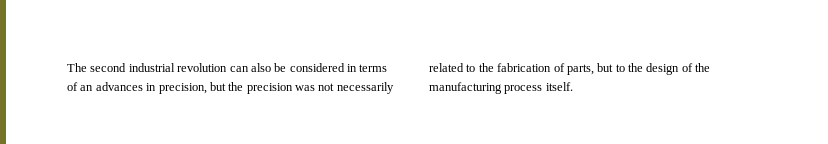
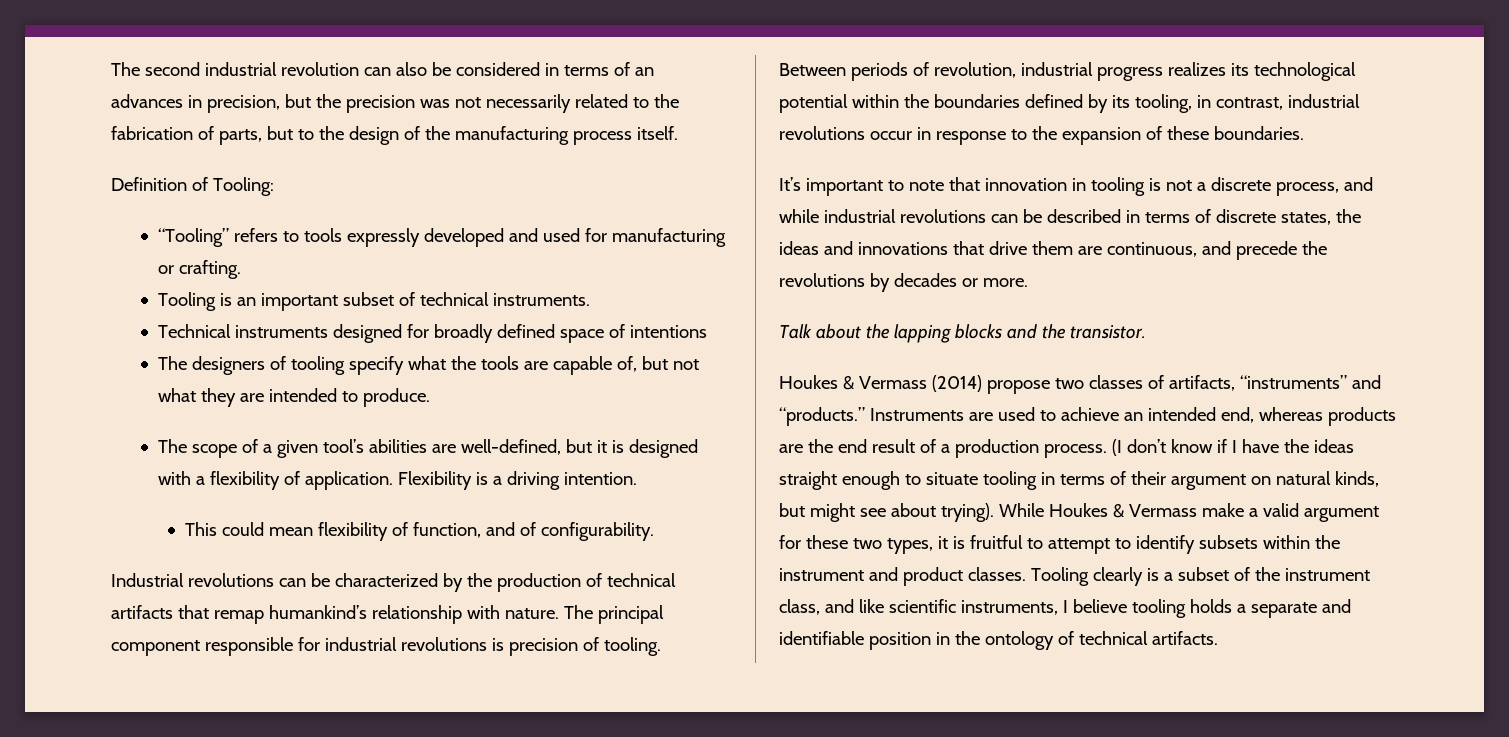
+ Definition of Tooling:
+ “Tooling” refers to tools expressly developed and used for manufacturing or crafting.
+ Tooling is an important subset of technical instruments.
+ Technical instruments designed for broadly defined space of intentions
+ The designers of tooling specify what the tools are capable of, but not what they are intended to produce.
+ The scope of a given tool’s abilities are well-defined, but it is designed with a flexibility of application. Flexibility is a driving intention.
+ This could mean flexibility of function, and of configurability.
+ Industrial revolutions can be characterized by the production of technical artifacts that remap humankind’s relationship with nature. The principal component responsible for industrial revolutions is precision of tooling. Between periods of revolution, industrial progress realizes its technological potential within the boundaries defined by its tooling, in contrast, industrial revolutions occur in response to the expansion of these boundaries.
+ It’s important to note that innovation in tooling is not a discrete process, and while industrial revolutions can be described in terms of discrete states, the ideas and innovations that drive them are continuous, and precede the revolutions by decades or more.
+ Talk about the lapping blocks and the transistor.
+ Houkes & Vermass (2014) propose two classes of artifacts, “instruments” and “products.” Instruments are used to achieve an intended end, whereas products are the end result of a production process. (I don’t know if I have the ideas straight enough to situate tooling in terms of their argument on natural kinds, but might see about trying). While Houkes & Vermass make a valid argument for these two types, it is fruitful to attempt to identify subsets within the instrument and product classes. Tooling clearly is a subset of the instrument class, and like scientific instruments, I believe tooling holds a separate and identifiable position in the ontology of technical artifacts.

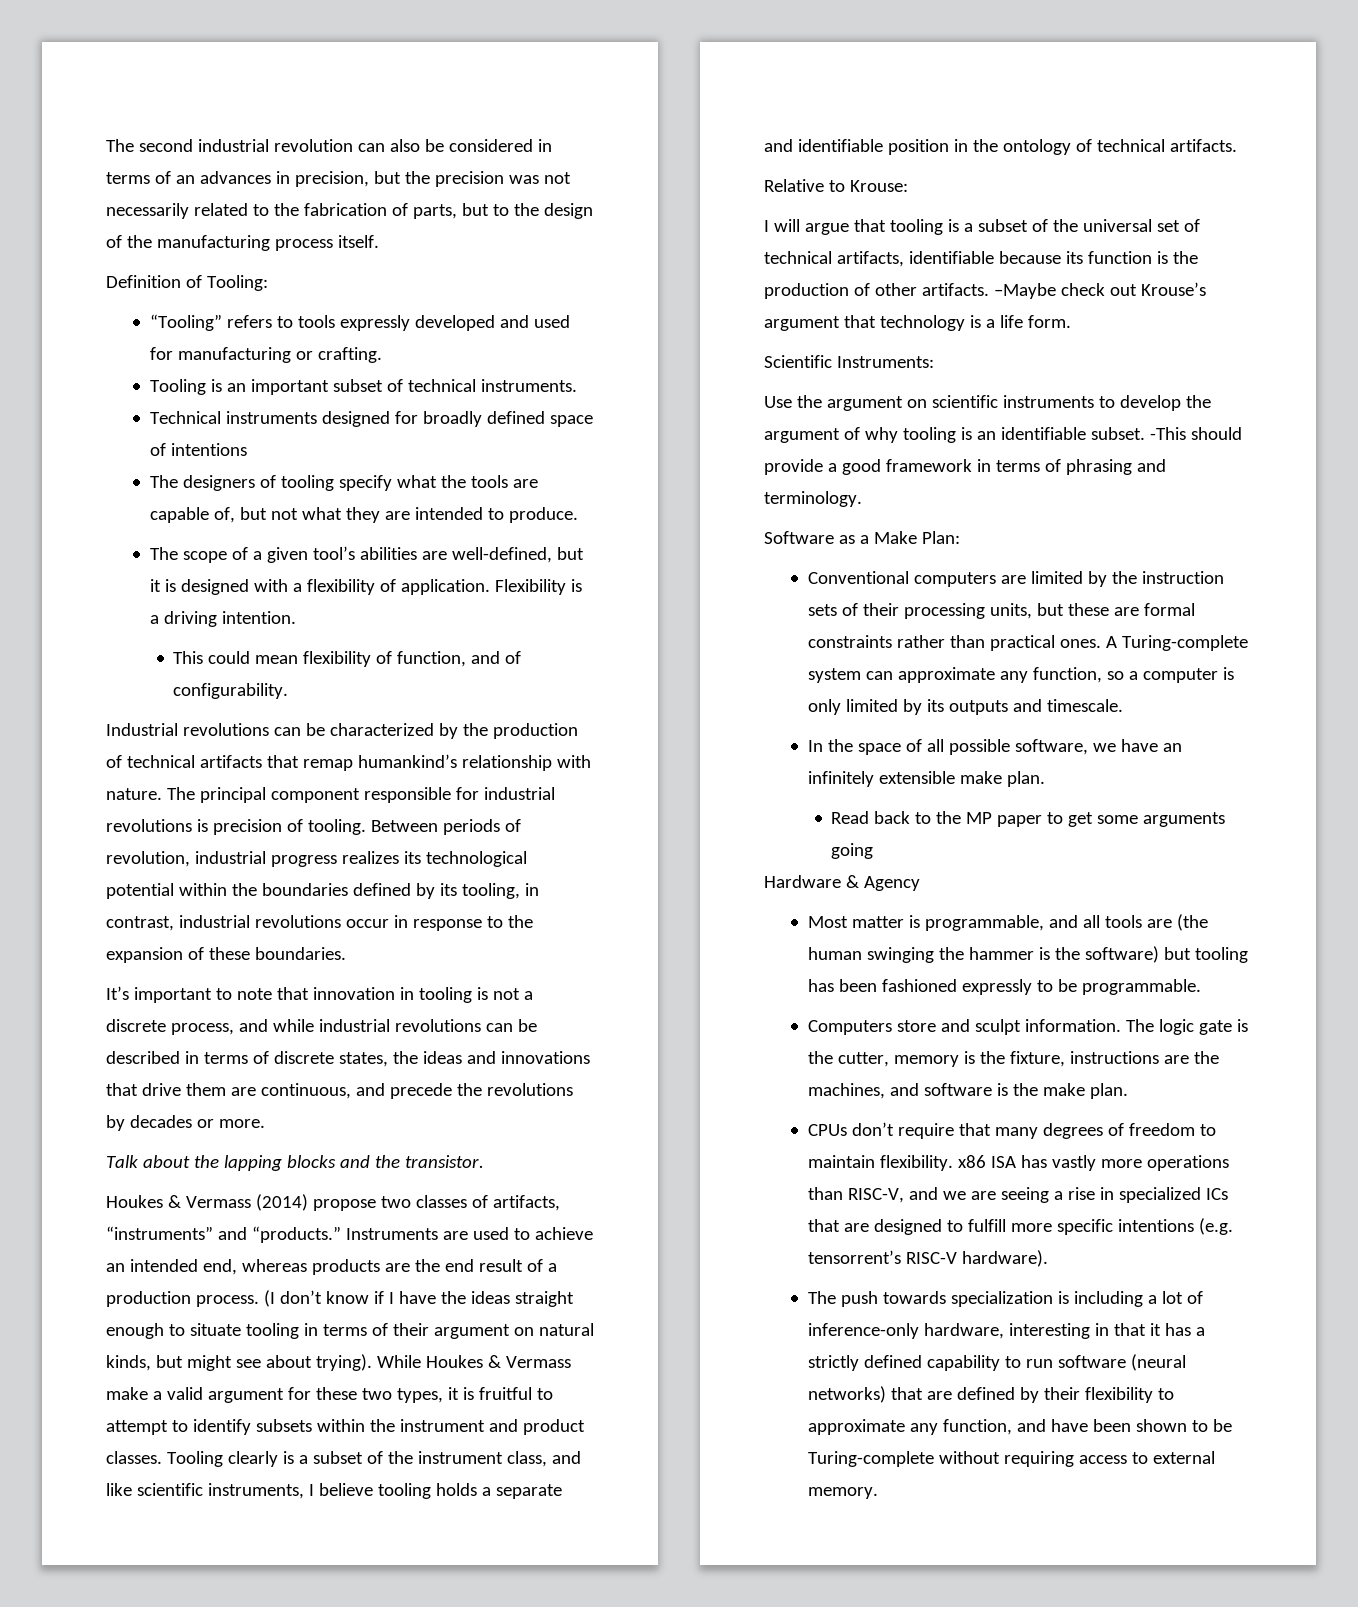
+ Relative to Krouse:
+ I will argue that tooling is a subset of the universal set of technical artifacts, identifiable because its function is the production of other artifacts. –Maybe check out Krouse’s argument that technology is a life form.
+ Scientific Instruments:
+ Use the argument on scientific instruments to develop the argument of why tooling is an identifiable subset. -This should provide a good framework in terms of phrasing and terminology.
+ Software as a Make Plan:
+ Conventional computers are limited by the instruction sets of their processing units, but these are formal constraints rather than practical ones. A Turing-complete system can approximate any function, so a computer is only limited by its outputs and timescale.
+ In the space of all possible software, we have an infinitely extensible make plan.
+ Read back to the MP paper to get some arguments going
+ Hardware & Agency
+ Most matter is programmable, and all tools are (the human swinging the hammer is the software) but tooling has been fashioned expressly to be programmable.
+ Computers store and sculpt information. The logic gate is the cutter, memory is the fixture, instructions are the machines, and software is the make plan.
+ CPUs don’t require that many degrees of freedom to maintain flexibility. x86 ISA has vastly more operations than RISC-V, and we are seeing a rise in specialized ICs that are designed to fulfill more specific intentions (e.g. tensorrent’s RISC-V hardware).
+ The push towards specialization is including a lot of inference-only hardware, interesting in that it has a strictly defined capability to run software (neural networks) that are defined by their flexibility to approximate any function, and have been shown to be Turing-complete without requiring access to external memory.

